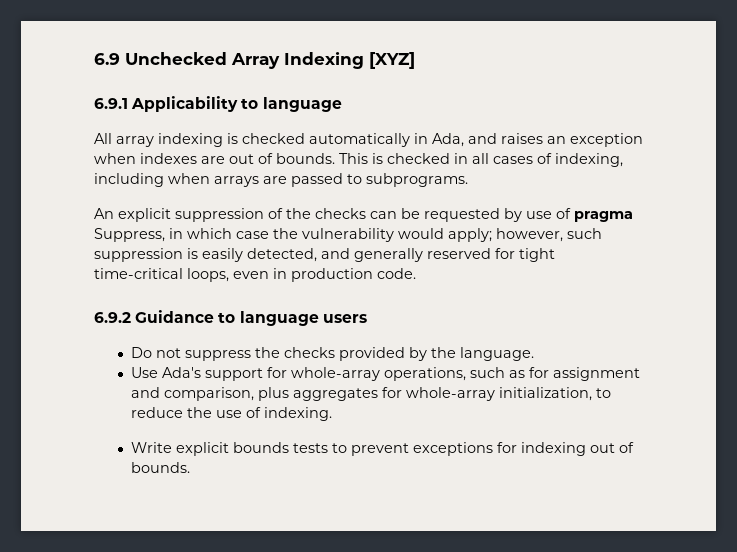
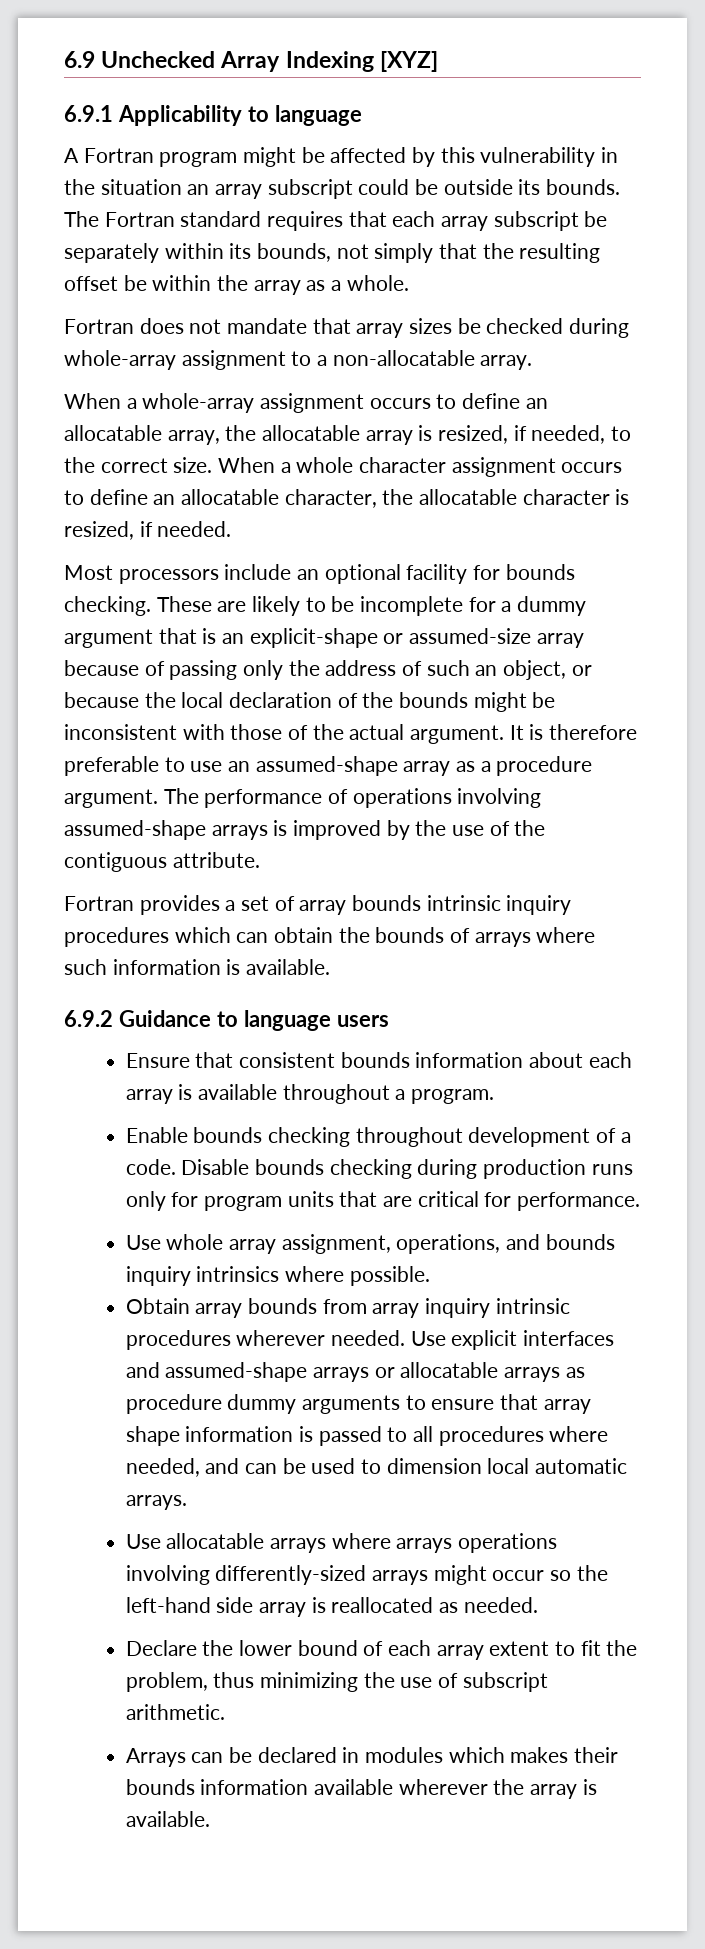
- All array indexing is checked automatically in Ada, and raises an exception when indexes are out of bounds. This is checked in all cases of indexing, including when arrays are passed to subprograms.
- An explicit suppression of the checks can be requested by use of pragma Suppress, in which case the vulnerability would apply; however, such suppression is easily detected, and generally reserved for tight time-critical loops, even in production code.
+ A Fortran program might be affected by this vulnerability in the situation an array subscript could be outside its bounds. The Fortran standard requires that each array subscript be separately within its bounds, not simply that the resulting offset be within the array as a whole.
+ Fortran does not mandate that array sizes be checked during whole-array assignment to a non-allocatable array.
+ When a whole-array assignment occurs to define an allocatable array, the allocatable array is resized, if needed, to the correct size. When a whole character assignment occurs to define an allocatable character, the allocatable character is resized, if needed.
+ Most processors include an optional facility for bounds checking. These are likely to be incomplete for a dummy argument that is an explicit-shape or assumed-size array because of passing only the address of such an object, or because the local declaration of the bounds might be inconsistent with those of the actual argument. It is therefore preferable to use an assumed-shape array as a procedure argument. The performance of operations involving assumed-shape arrays is improved by the use of the contiguous attribute.
+ Fortran provides a set of array bounds intrinsic inquiry procedures which can obtain the bounds of arrays where such information is available.
- Do not suppress the checks provided by the language.
- Use Ada's support for whole-array operations, such as for assignment and comparison, plus aggregates for whole-array initialization, to reduce the use of indexing.
- Write explicit bounds tests to prevent exceptions for indexing out of bounds.
+ Ensure that consistent bounds information about each array is available throughout a program.
+ Enable bounds checking throughout development of a code. Disable bounds checking during production runs only for program units that are critical for performance.
+ Use whole array assignment, operations, and bounds inquiry intrinsics where possible.
+ Obtain array bounds from array inquiry intrinsic procedures wherever needed. Use explicit interfaces and assumed-shape arrays or allocatable arrays as procedure dummy arguments to ensure that array shape information is passed to all procedures where needed, and can be used to dimension local automatic arrays.
+ Use allocatable arrays where arrays operations involving differently-sized arrays might occur so the left-hand side array is reallocated as needed.
+ Declare the lower bound of each array extent to fit the problem, thus minimizing the use of subscript arithmetic.
+ Arrays can be declared in modules which makes their bounds information available wherever the array is available.

